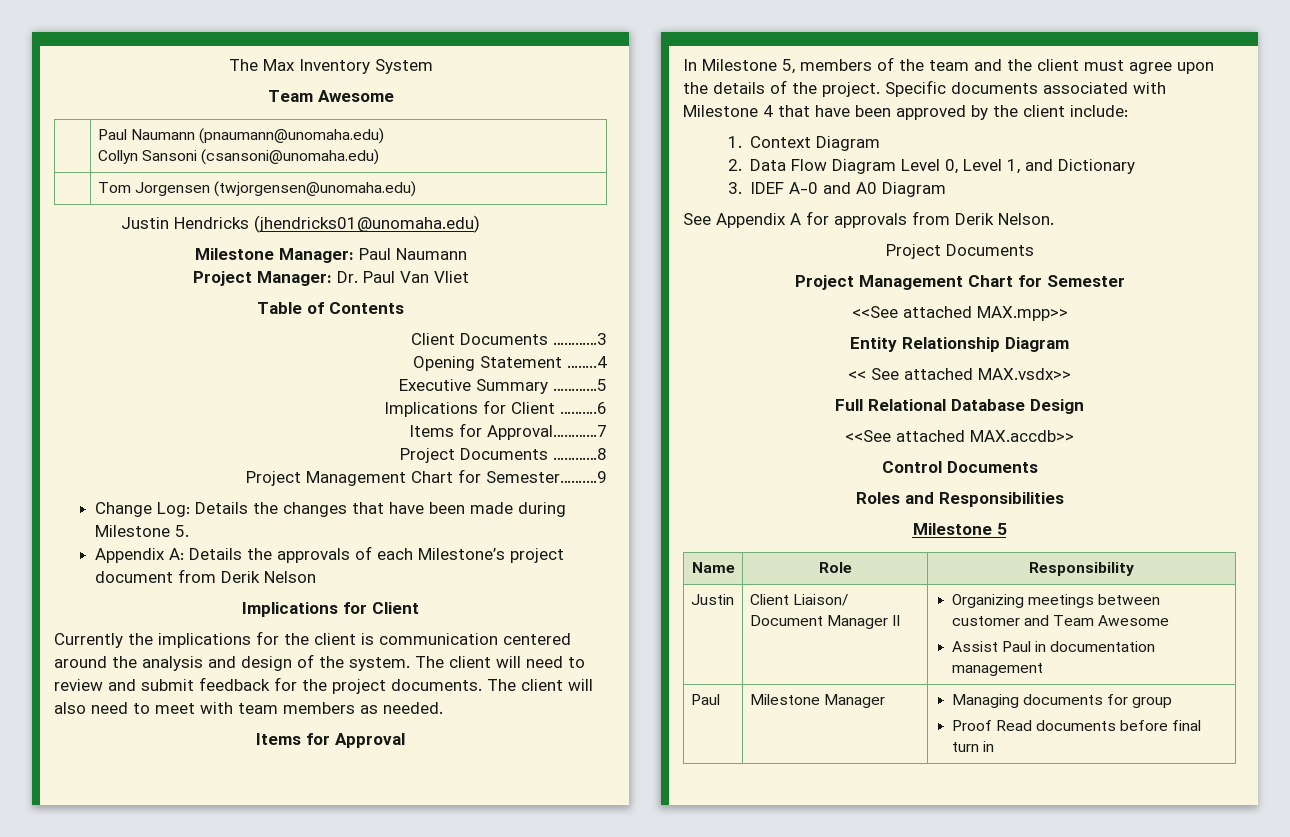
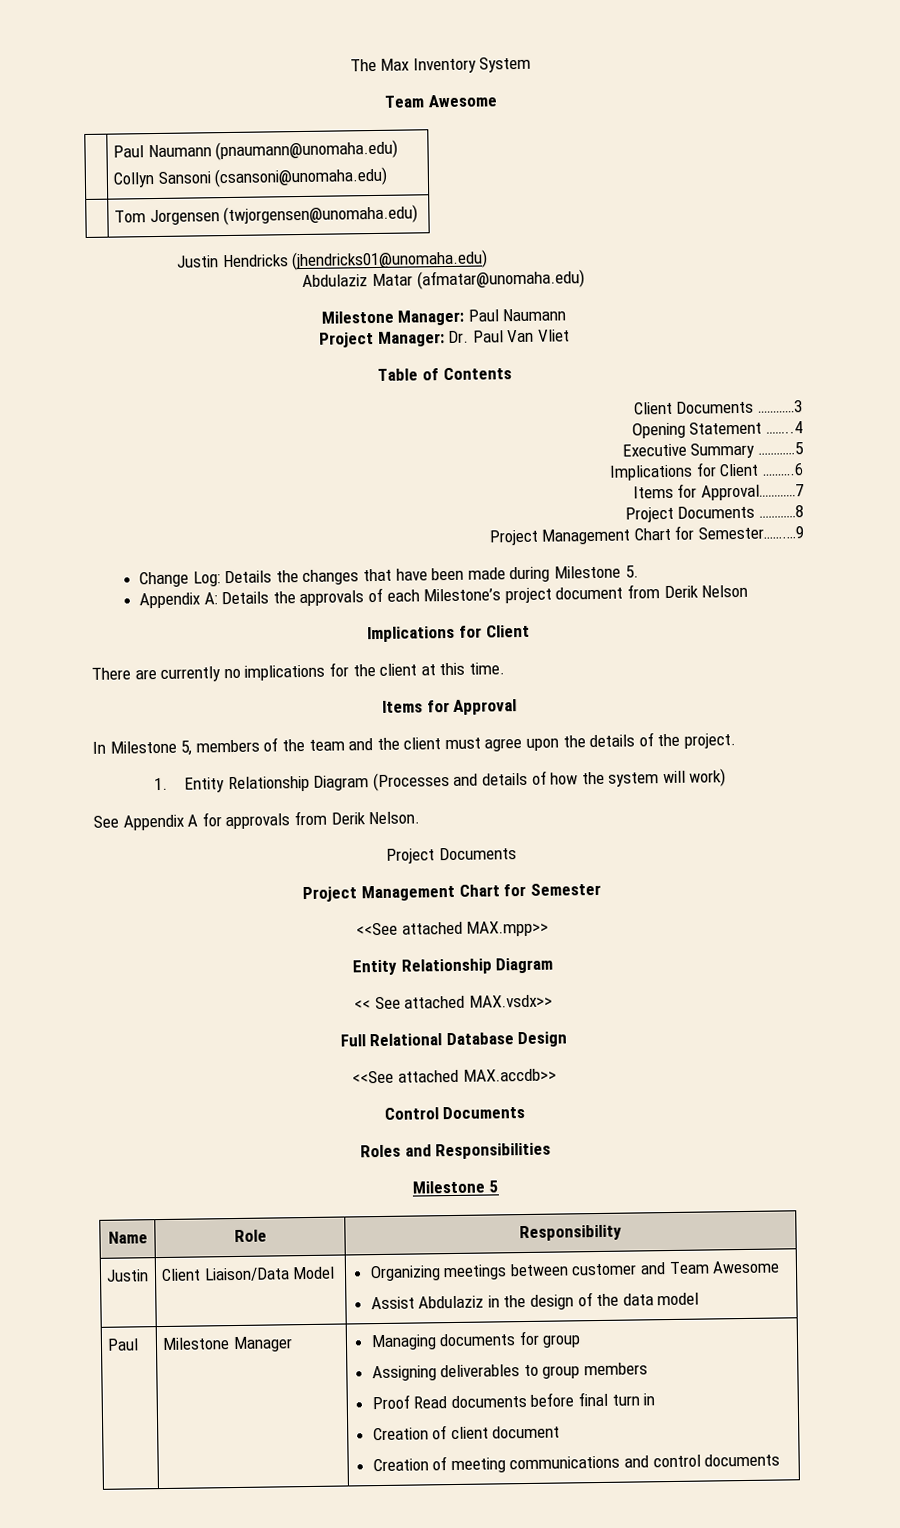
+ Abdulaziz Matar (afmatar@unomaha.edu)
- Currently the implications for the client is communication centered around the analysis and design of the system. The client will need to review and submit feedback for the project documents. The client will also need to meet with team members as needed.
+ There are currently no implications for the client at this time.
- Specific documents associated with Milestone 4 that have been approved by the client include:
- 1. Context Diagram
- 2. Data Flow Diagram Level 0, Level 1, and Dictionary
- 3. IDEF A-0 and A0 Diagram
+ 1. Entity Relationship Diagram (Processes and details of how the system will work)
- Justin | Client Liaison/ Document Manager II | Organizing meetings between customer and Team Awesome
- Assist Paul in documentation management
+ Justin | Client Liaison/Data Model | Organizing meetings between customer and Team Awesome
+ Assist Abdulaziz in the design of the data model
  Paul | Milestone Manager | Managing documents for group
+ Assigning deliverables to group members
  Proof Read documents before final turn in
+ Creation of client document
+ Creation of meeting communications and control documents

